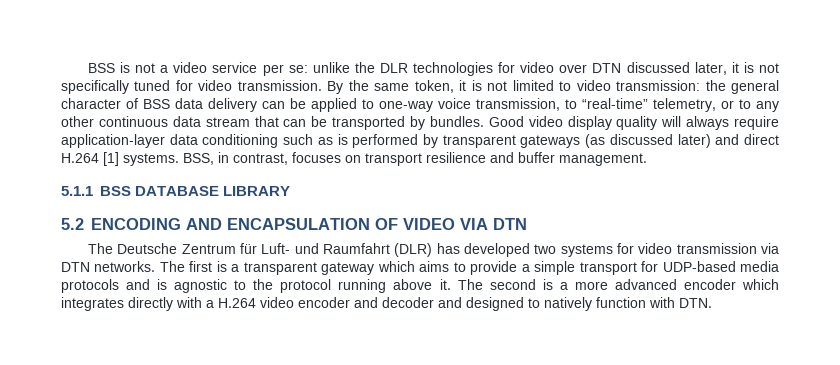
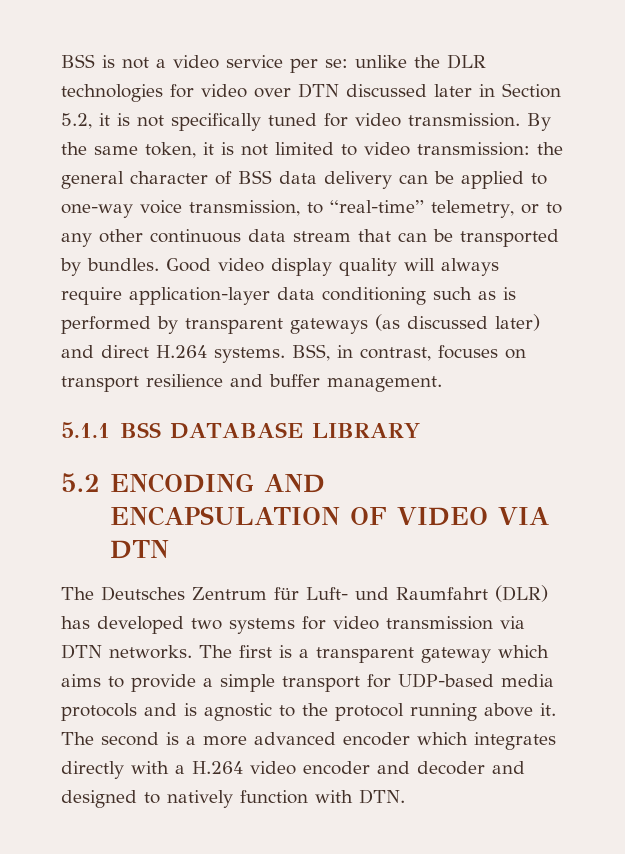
- BSS is not a video service per se: unlike the DLR technologies for video over DTN discussed later, it is not specifically tuned for video transmission.
+ BSS is not a video service per se: unlike the DLR technologies for video over DTN discussed later in Section 5.2, it is not specifically tuned for video transmission.
- Good video display quality will always require application-layer data conditioning such as is performed by transparent gateways (as discussed later) and direct H.264 [1] systems.
+ Good video display quality will always require application-layer data conditioning such as is performed by transparent gateways (as discussed later) and direct H.264 systems.
- The Deutsche Zentrum für Luft- und Raumfahrt (DLR) has developed two systems for video transmission via DTN networks.
+ The Deutsches Zentrum für Luft- und Raumfahrt (DLR) has developed two systems for video transmission via DTN networks.

